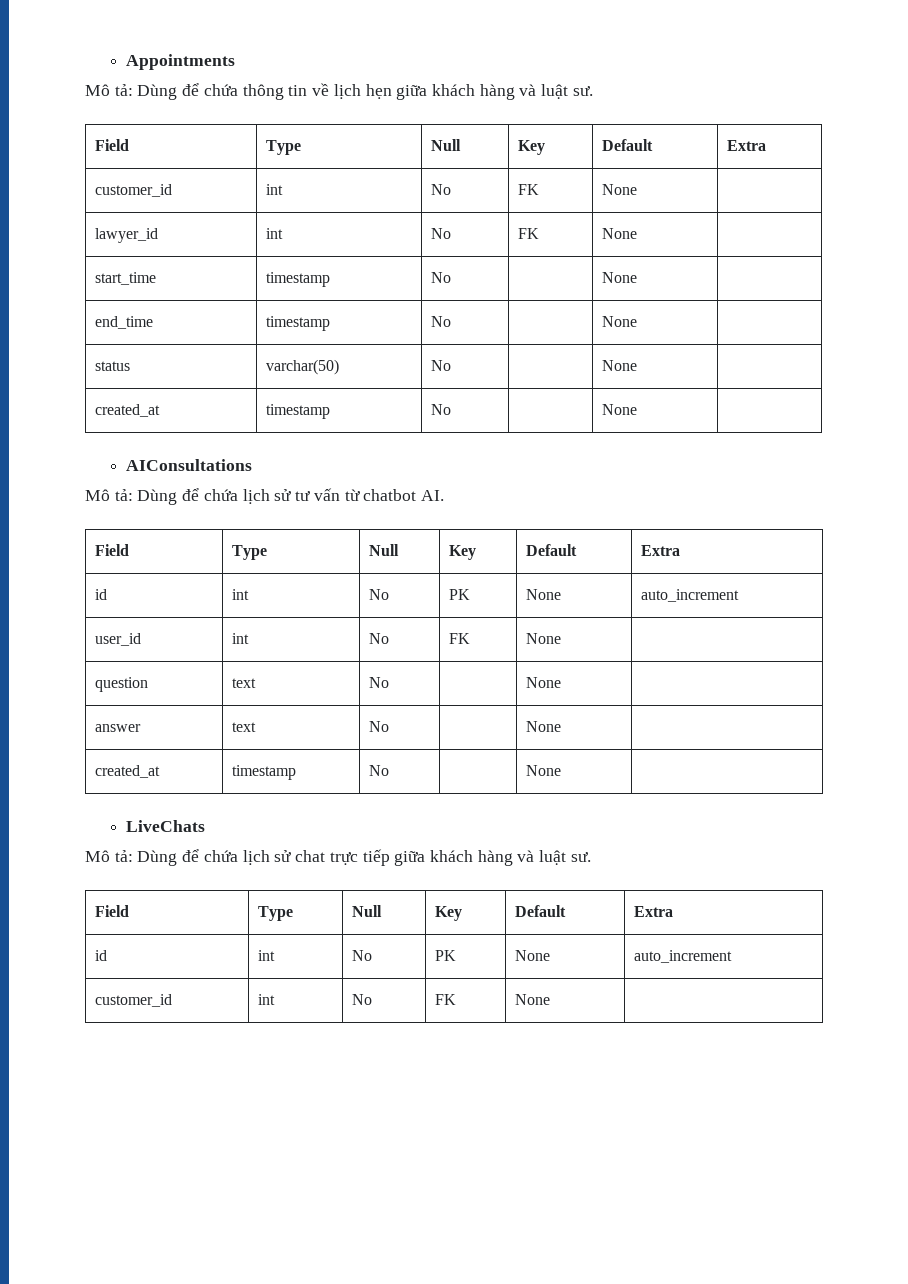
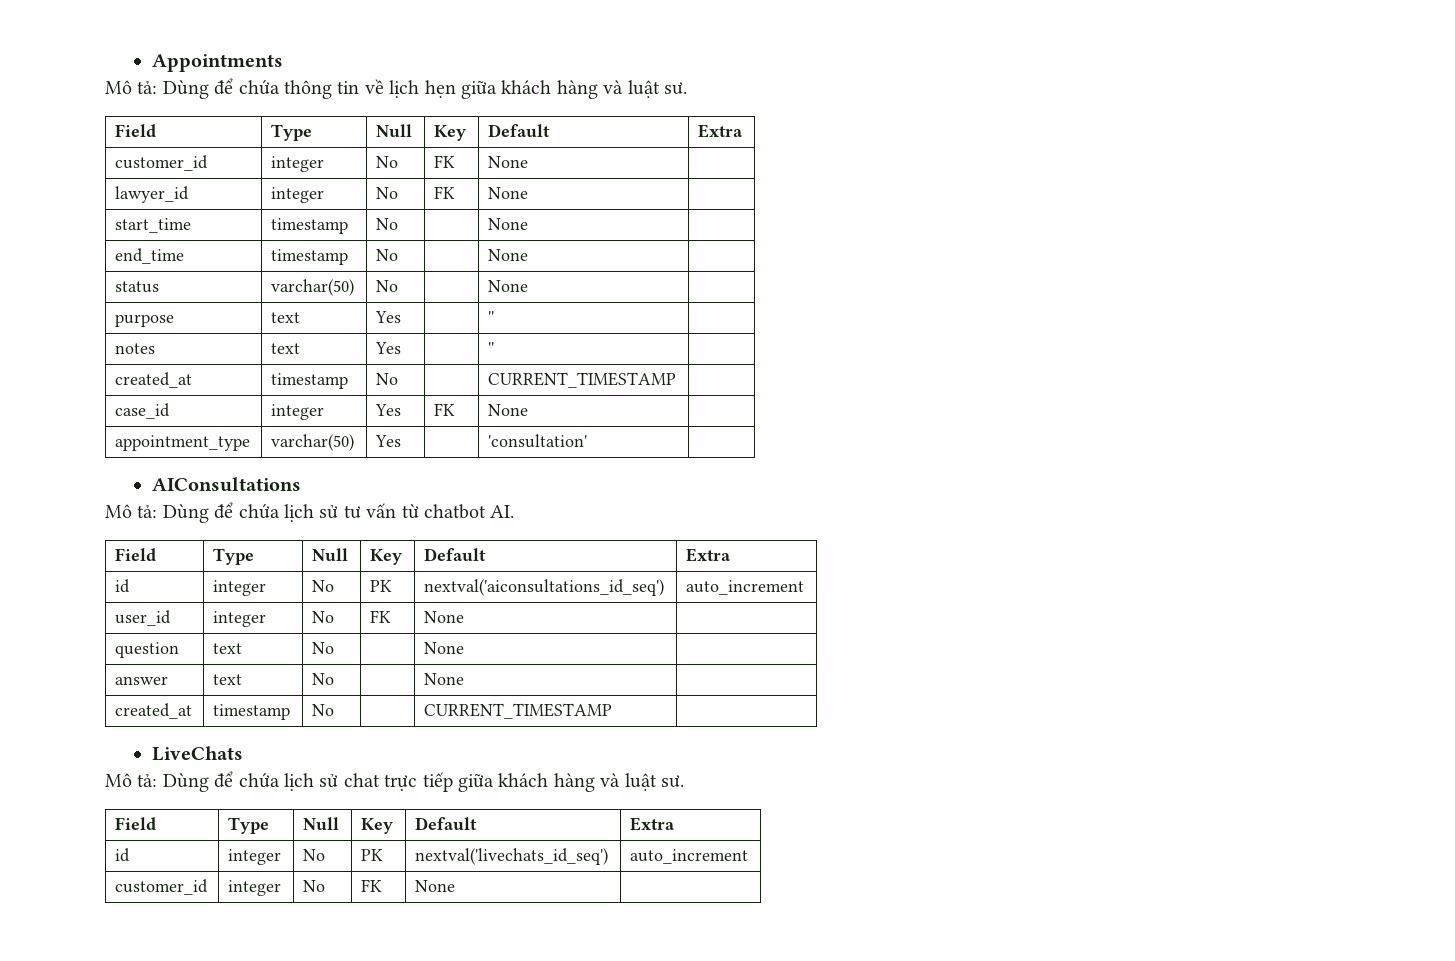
  Mô tả: Dùng để chứa thông tin về lịch hẹn giữa khách hàng và luật sư.
  Field | Type | Null | Key | Default | Extra
- customer_id | int | No | FK | None |
+ customer_id | integer | No | FK | None |
- lawyer_id | int | No | FK | None |
+ lawyer_id | integer | No | FK | None |
  status | varchar(50) | No | | None |
- created_at | timestamp | No | | None |
+ purpose | text | Yes | | '' |
+ notes | text | Yes | | '' |
+ created_at | timestamp | No | | CURRENT_TIMESTAMP |
+ case_id | integer | Yes | FK | None |
+ appointment_type | varchar(50) | Yes | | 'consultation' |
  Mô tả: Dùng để chứa lịch sử tư vấn từ chatbot AI.
  Field | Type | Null | Key | Default | Extra
- id | int | No | PK | None | auto_increment
+ id | integer | No | PK | nextval('aiconsultations_id_seq') | auto_increment
- user_id | int | No | FK | None |
+ user_id | integer | No | FK | None |
  answer | text | No | | None |
- created_at | timestamp | No | | None |
+ created_at | timestamp | No | | CURRENT_TIMESTAMP |
  Mô tả: Dùng để chứa lịch sử chat trực tiếp giữa khách hàng và luật sư.
  Field | Type | Null | Key | Default | Extra
- id | int | No | PK | None | auto_increment
- customer_id | int | No | FK | None |
+ id | integer | No | PK | nextval('livechats_id_seq') | auto_increment
+ customer_id | integer | No | FK | None |

